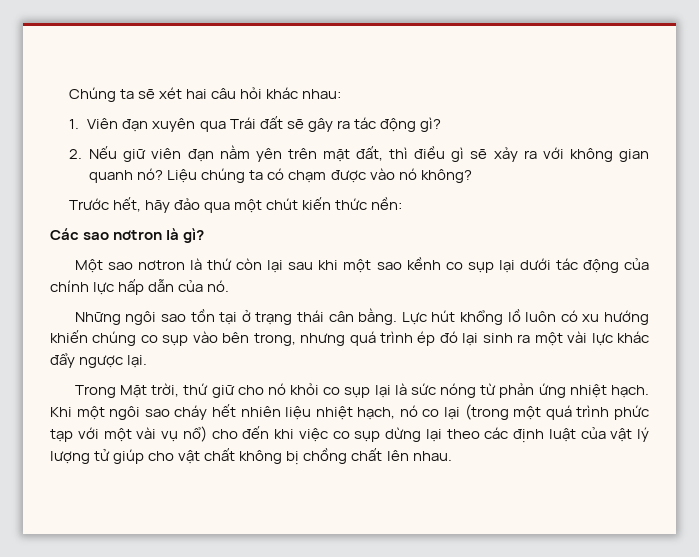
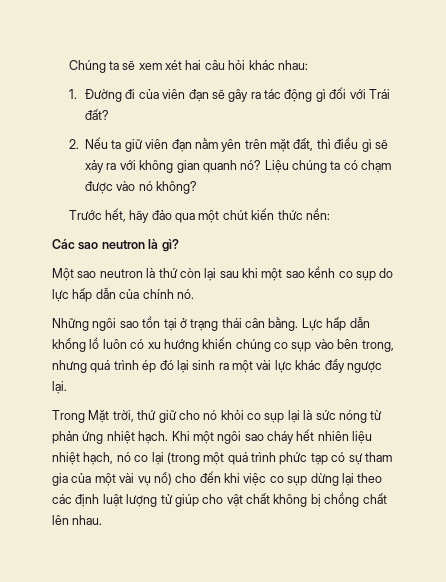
- Chúng ta sẽ xét hai câu hỏi khác nhau:
+ Chúng ta sẽ xem xét hai câu hỏi khác nhau:
- 1. Viên đạn xuyên qua Trái đất sẽ gây ra tác động gì?
+ 1. Đường đi của viên đạn sẽ gây ra tác động gì đối với Trái đất?
- 2. Nếu giữ viên đạn nằm yên trên mặt đất, thì điều gì sẽ xảy ra với không gian quanh nó?
+ 2. Nếu ta giữ viên đạn nằm yên trên mặt đất, thì điều gì sẽ xảy ra với không gian quanh nó?
- Các sao nơtron là gì?
+ Các sao neutron là gì?
- Một sao nơtron là thứ còn lại sau khi một sao kềnh co sụp lại dưới tác động của chính lực hấp dẫn của nó.
+ Một sao neutron là thứ còn lại sau khi một sao kềnh co sụp do lực hấp dẫn của chính nó.
- Lực hút khổng lồ luôn có xu hướng khiến chúng co sụp vào bên trong, nhưng quá trình ép đó lại sinh ra một vài lực khác đẩy ngược lại.
+ Lực hấp dẫn khổng lồ luôn có xu hướng khiến chúng co sụp vào bên trong, nhưng quá trình ép đó lại sinh ra một vài lực khác đẩy ngược lại.
- Khi một ngôi sao cháy hết nhiên liệu nhiệt hạch, nó co lại (trong một quá trình phức tạp với một vài vụ nổ) cho đến khi việc co sụp dừng lại theo các định luật của vật lý lượng tử giúp cho vật chất không bị chồng chất lên nhau.
+ Khi một ngôi sao cháy hết nhiên liệu nhiệt hạch, nó co lại (trong một quá trình phức tạp có sự tham gia của một vài vụ nổ) cho đến khi việc co sụp dừng lại theo các định luật lượng tử giúp cho vật chất không bị chồng chất lên nhau.

